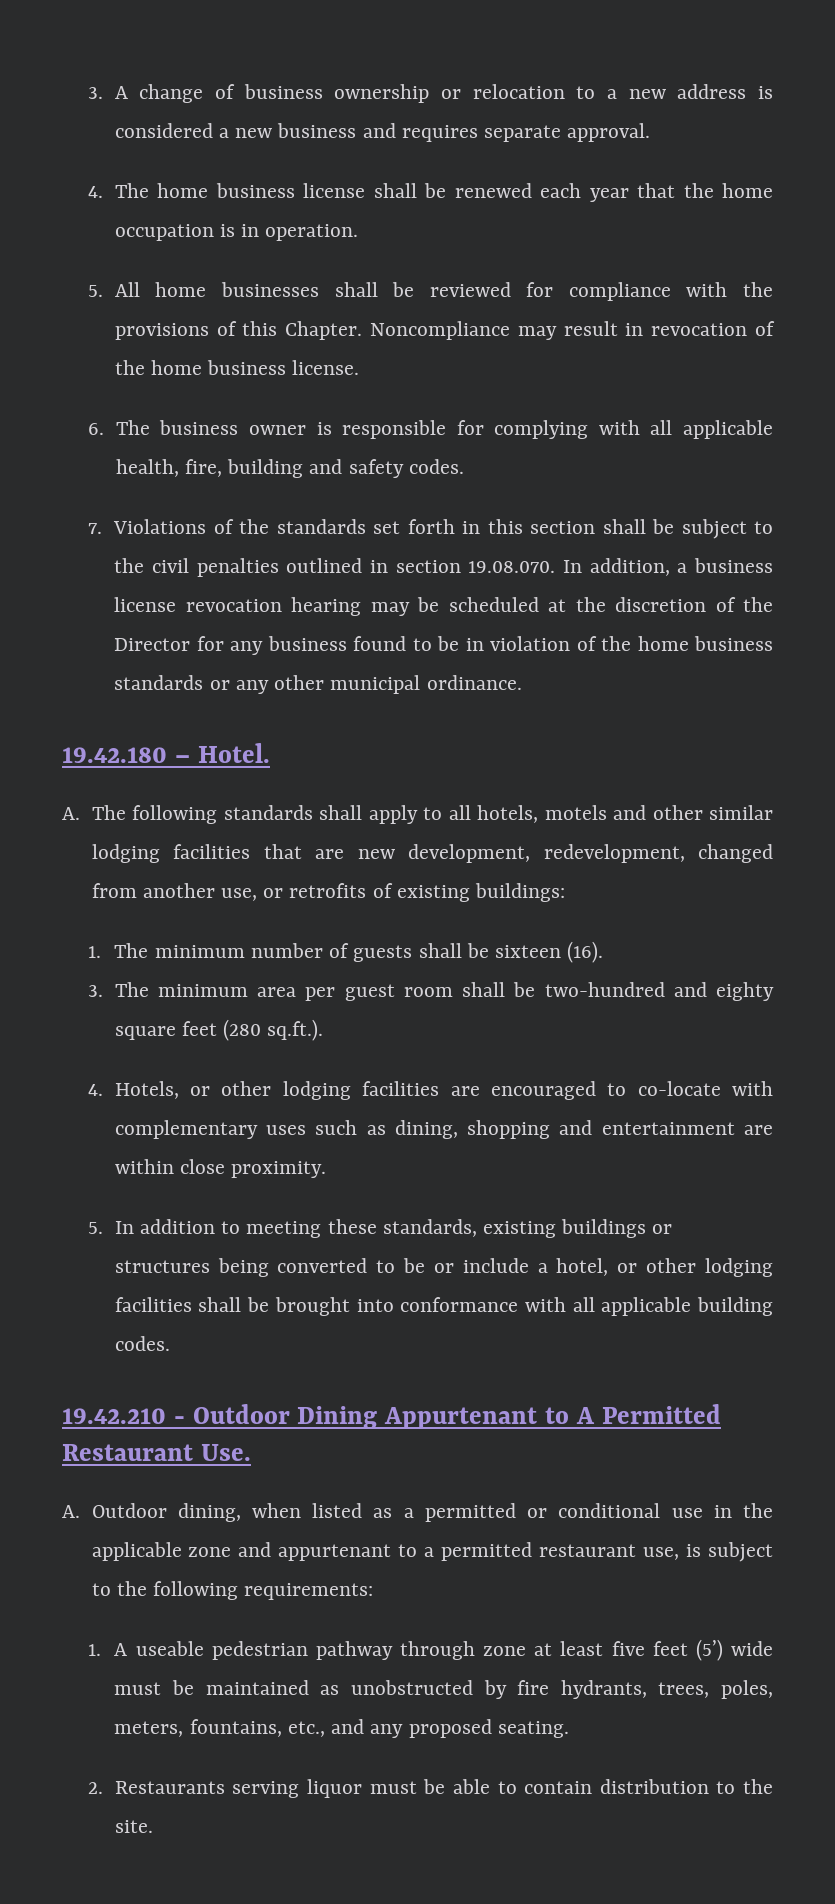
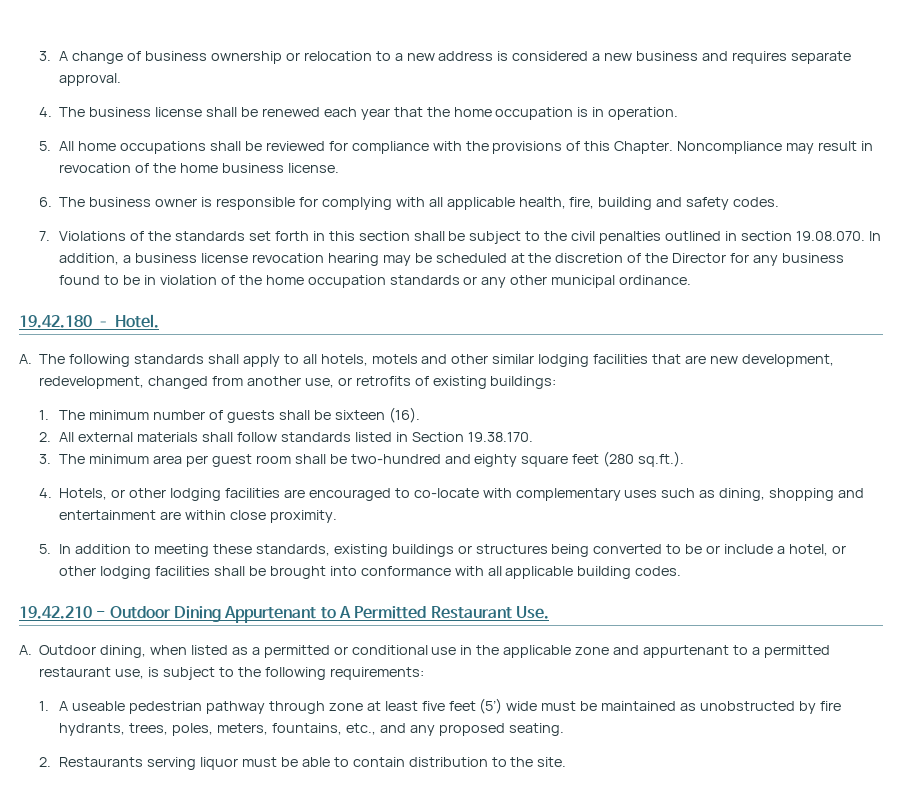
- 4. The home business license shall be renewed each year that the home occupation is in operation.
+ 4. The business license shall be renewed each year that the home occupation is in operation.
- 5. All home businesses shall be reviewed for compliance with the provisions of this Chapter.
+ 5. All home occupations shall be reviewed for compliance with the provisions of this Chapter.
- 7. Violations of the standards set forth in this section shall be subject to the civil penalties outlined in section 19.08.070. In addition, a business license revocation hearing may be scheduled at the discretion of the Director for any business found to be in violation of the home business standards or any other municipal ordinance.
+ 7. Violations of the standards set forth in this section shall be subject to the civil penalties outlined in section 19.08.070. In addition, a business license revocation hearing may be scheduled at the discretion of the Director for any business found to be in violation of the home occupation standards or any other municipal ordinance.
+ 2. All external materials shall follow standards listed in Section 19.38.170.

